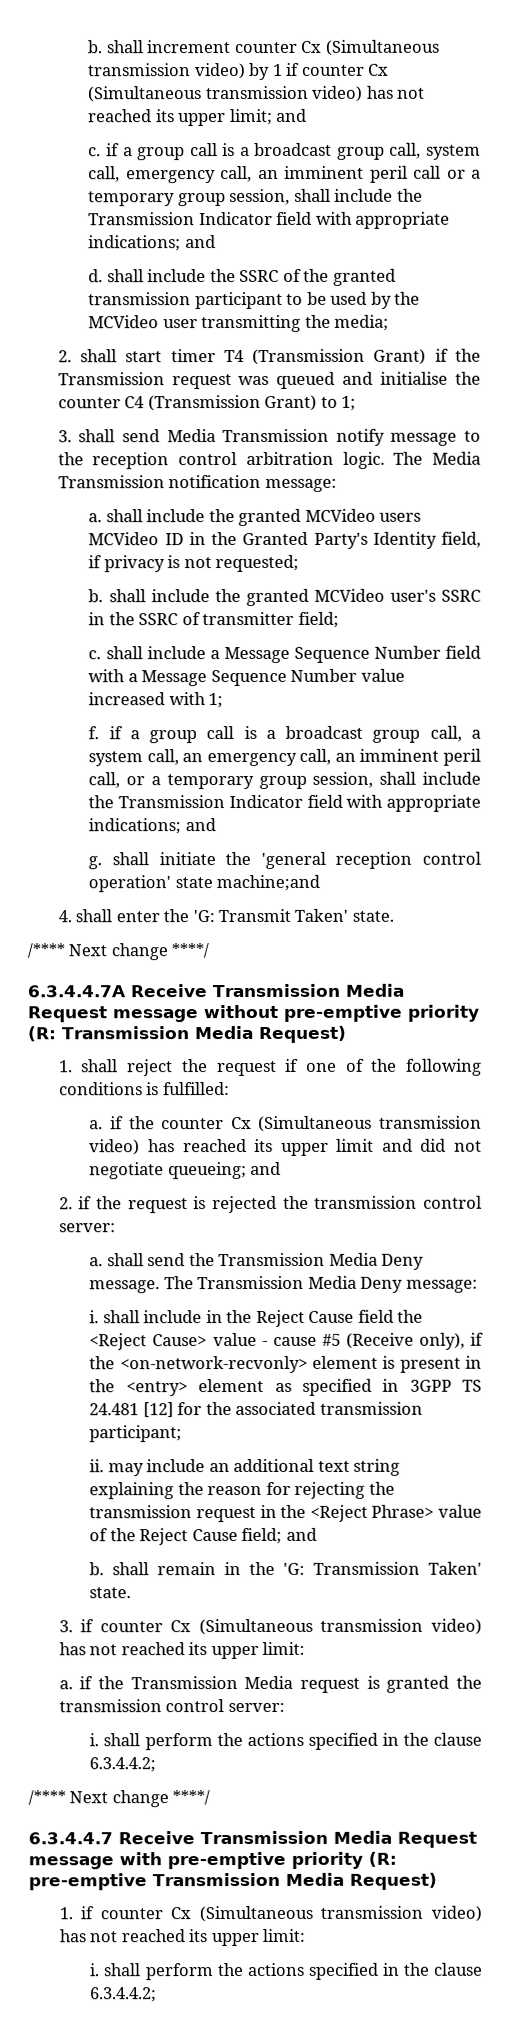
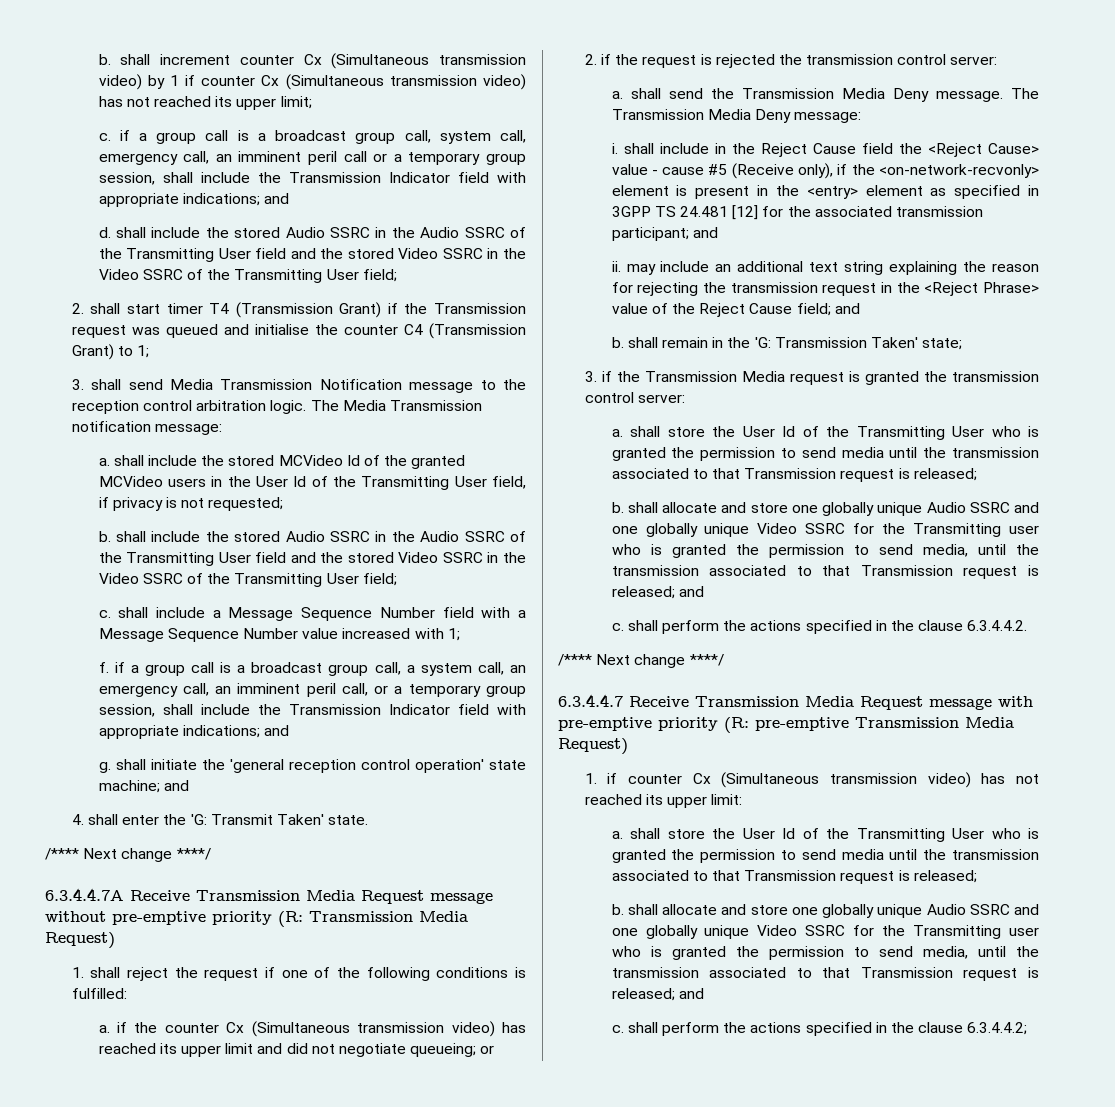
- b. shall increment counter Cx (Simultaneous transmission video) by 1 if counter Cx (Simultaneous transmission video) has not reached its upper limit; and
+ b. shall increment counter Cx (Simultaneous transmission video) by 1 if counter Cx (Simultaneous transmission video) has not reached its upper limit;
- d. shall include the SSRC of the granted transmission participant to be used by the MCVideo user transmitting the media;
+ d. shall include the stored Audio SSRC in the Audio SSRC of the Transmitting User field and the stored Video SSRC in the Video SSRC of the Transmitting User field;
- 3. shall send Media Transmission notify message to the reception control arbitration logic.
+ 3. shall send Media Transmission Notification message to the reception control arbitration logic.
- a. shall include the granted MCVideo users MCVideo ID in the Granted Party's Identity field, if privacy is not requested;
+ a. shall include the stored MCVideo Id of the granted MCVideo users in the User Id of the Transmitting User field, if privacy is not requested;
- b. shall include the granted MCVideo user's SSRC in the SSRC of transmitter field;
+ b. shall include the stored Audio SSRC in the Audio SSRC of the Transmitting User field and the stored Video SSRC in the Video SSRC of the Transmitting User field;
- g. shall initiate the 'general reception control operation' state machine;and
+ g. shall initiate the 'general reception control operation' state machine; and
- a. if the counter Cx (Simultaneous transmission video) has reached its upper limit and did not negotiate queueing; and
+ a. if the counter Cx (Simultaneous transmission video) has reached its upper limit and did not negotiate queueing; or
- i. shall include in the Reject Cause field the <Reject Cause> value - cause #5 (Receive only), if the <on-network-recvonly> element is present in the <entry> element as specified in 3GPP TS 24.481 [12] for the associated transmission participant;
+ i. shall include in the Reject Cause field the <Reject Cause> value - cause #5 (Receive only), if the <on-network-recvonly> element is present in the <entry> element as specified in 3GPP TS 24.481 [12] for the associated transmission participant; and
- b. shall remain in the 'G: Transmission Taken' state.
+ b. shall remain in the 'G: Transmission Taken' state;
- 3. if counter Cx (Simultaneous transmission video) has not reached its upper limit:
- a. if the Transmission Media request is granted the transmission control server:
- i. shall perform the actions specified in the clause 6.3.4.4.2;
+ 3. if the Transmission Media request is granted the transmission control server:
+ a. shall store the User Id of the Transmitting User who is granted the permission to send media until the transmission associated to that Transmission request is released;
+ b. shall allocate and store one globally unique Audio SSRC and one globally unique Video SSRC for the Transmitting user who is granted the permission to send media, until the transmission associated to that Transmission request is released; and
+ c. shall perform the actions specified in the clause 6.3.4.4.2.
  1. if counter Cx (Simultaneous transmission video) has not reached its upper limit:
- i. shall perform the actions specified in the clause 6.3.4.4.2;
+ a. shall store the User Id of the Transmitting User who is granted the permission to send media until the transmission associated to that Transmission request is released;
+ b. shall allocate and store one globally unique Audio SSRC and one globally unique Video SSRC for the Transmitting user who is granted the permission to send media, until the transmission associated to that Transmission request is released; and
+ c. shall perform the actions specified in the clause 6.3.4.4.2;

